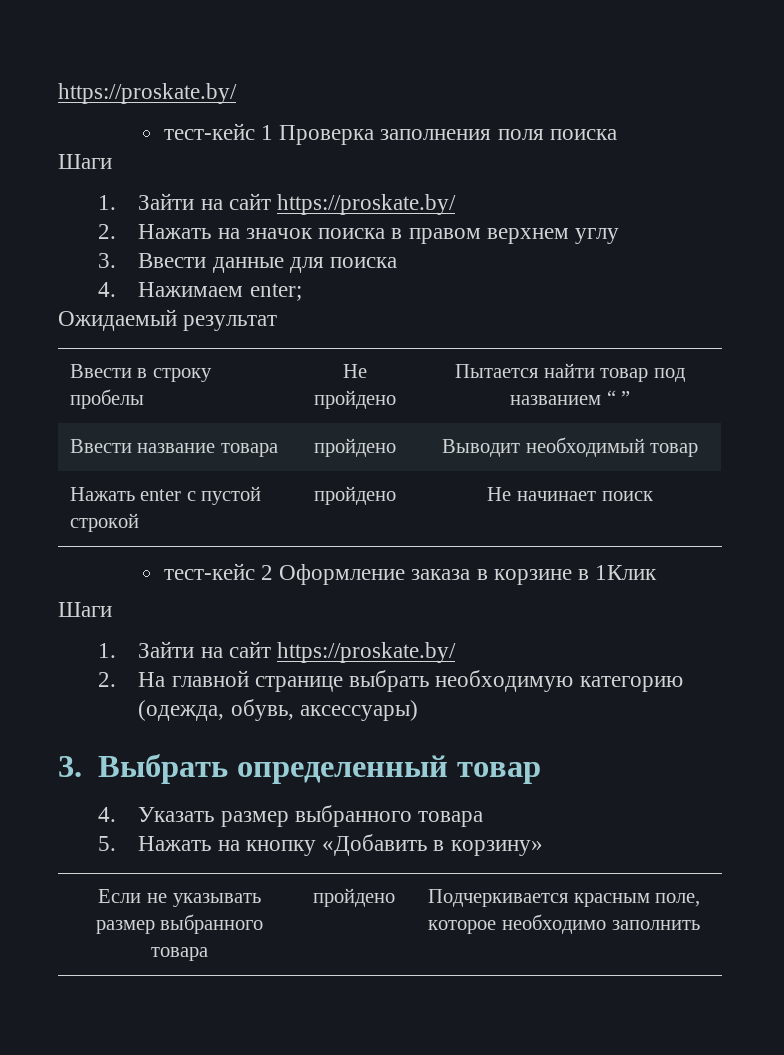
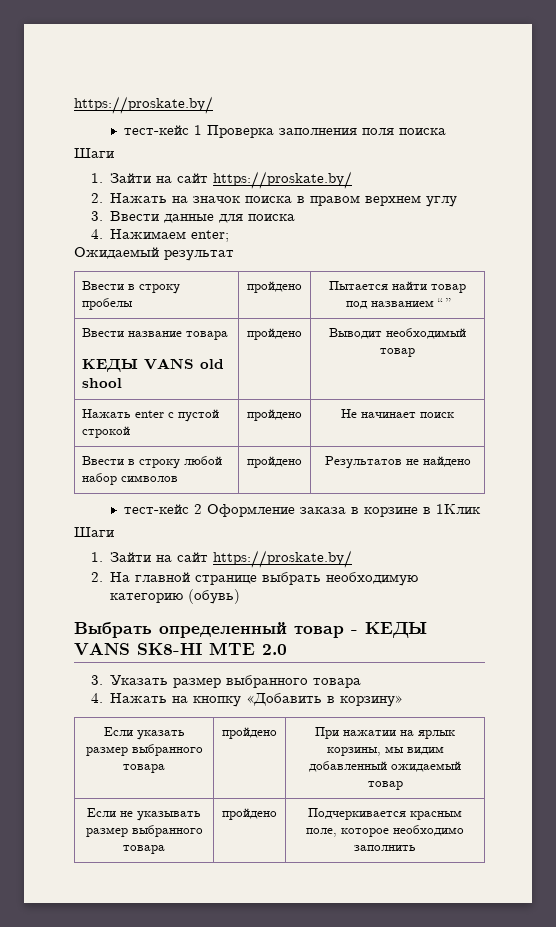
- Ввести в строку пробелы | Не пройдено | Пытается найти товар под названием “ ”
+ Ввести в строку пробелы | пройдено | Пытается найти товар под названием “ ”
- Ввести название товара | пройдено | Выводит необходимый товар
+ Ввести название товара
+ КЕДЫ VANS old shool | пройдено | Выводит необходимый товар
+ Ввести в строку любой набор символов | пройдено | Результатов не найдено
- 2. На главной странице выбрать необходимую категорию (одежда, обувь, аксессуары)
- 3. Выбрать определенный товар
- 4. Указать размер выбранного товара
+ 2. На главной странице выбрать необходимую категорию (обувь)
+ Выбрать определенный товар - КЕДЫ VANS SK8-HI MTE 2.0
+ 3. Указать размер выбранного товара
- 5. Нажать на кнопку «Добавить в корзину»
+ 4. Нажать на кнопку «Добавить в корзину»
+ Если указать размер выбранного товара | пройдено | При нажатии на ярлык корзины, мы видим добавленный ожидаемый товар

